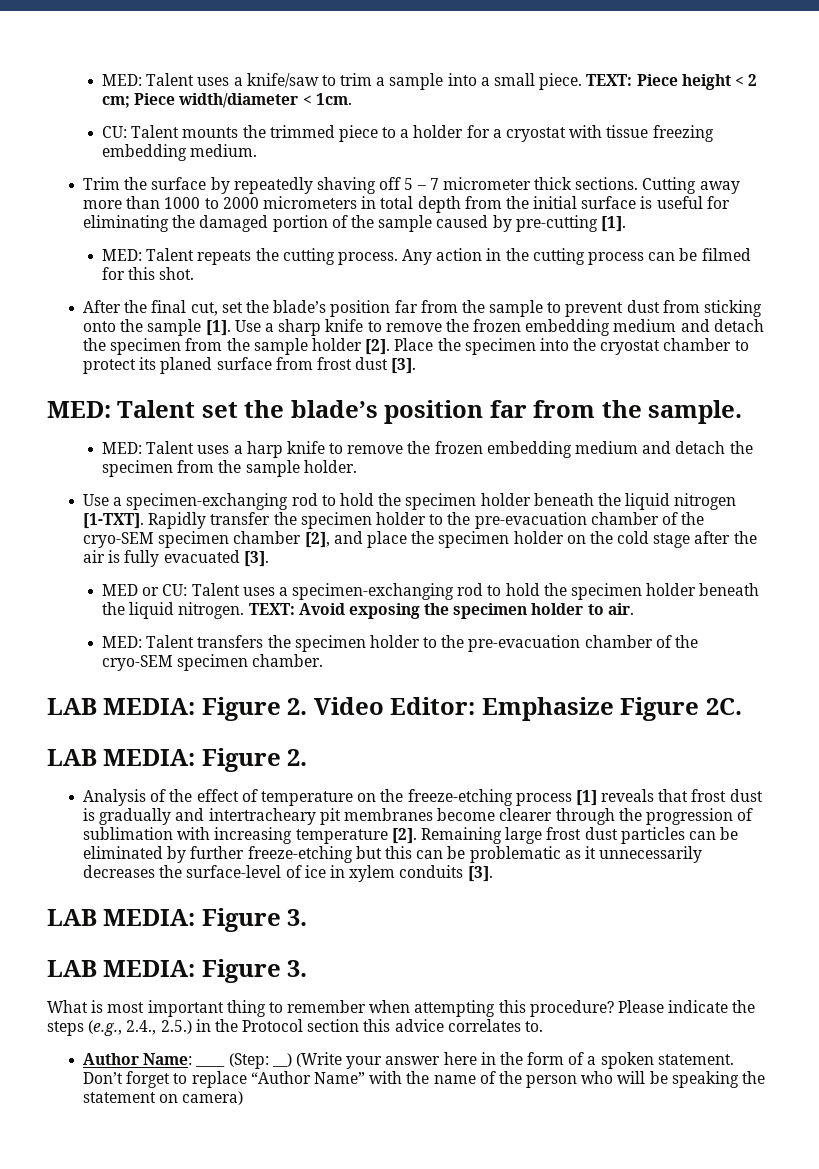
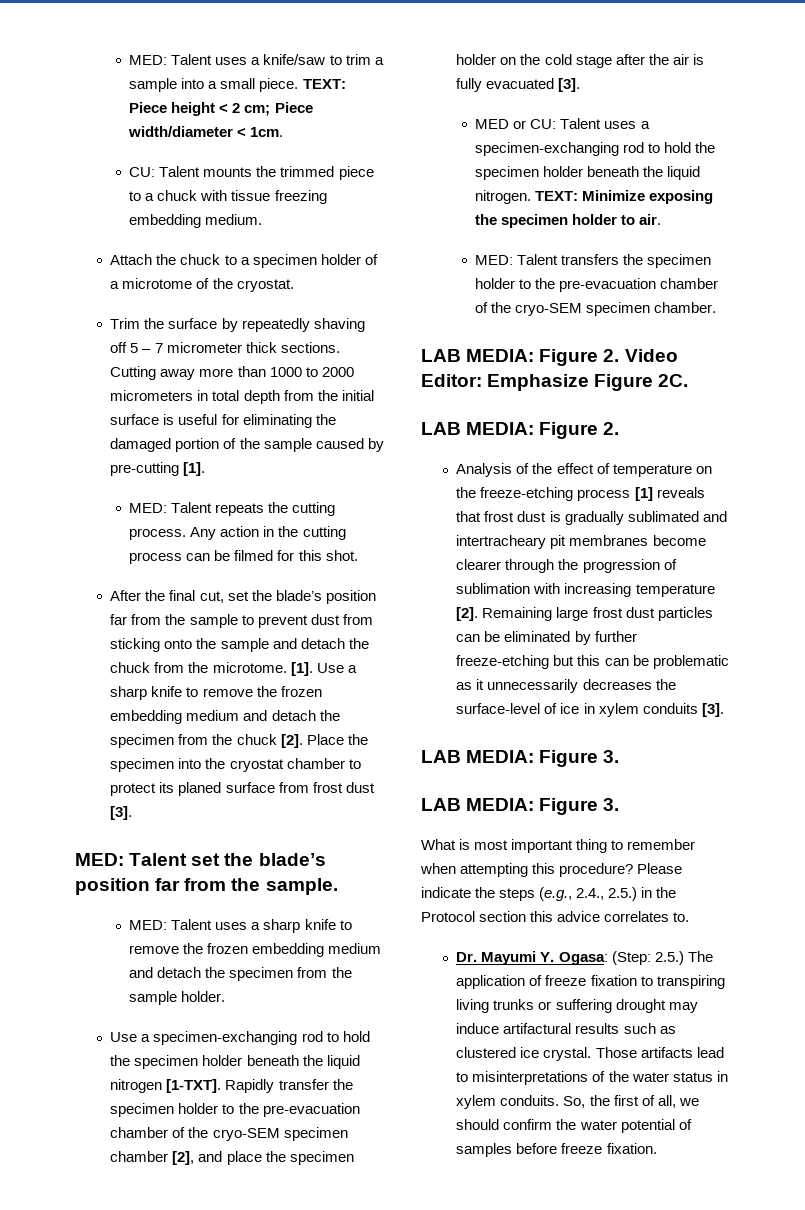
- CU: Talent mounts the trimmed piece to a holder for a cryostat with tissue freezing embedding medium.
+ CU: Talent mounts the trimmed piece to a chuck with tissue freezing embedding medium.
+ Attach the chuck to a specimen holder of a microtome of the cryostat.
- After the final cut, set the blade’s position far from the sample to prevent dust from sticking onto the sample [1].
+ After the final cut, set the blade’s position far from the sample to prevent dust from sticking onto the sample and detach the chuck from the microtome. [1].
- Use a sharp knife to remove the frozen embedding medium and detach the specimen from the sample holder [2].
+ Use a sharp knife to remove the frozen embedding medium and detach the specimen from the chuck [2].
- MED: Talent uses a harp knife to remove the frozen embedding medium and detach the specimen from the sample holder.
+ MED: Talent uses a sharp knife to remove the frozen embedding medium and detach the specimen from the sample holder.
- TEXT: Avoid exposing the specimen holder to air.
+ TEXT: Minimize exposing the specimen holder to air.
- Analysis of the effect of temperature on the freeze-etching process [1] reveals that frost dust is gradually and intertracheary pit membranes become clearer through the progression of sublimation with increasing temperature [2].
+ Analysis of the effect of temperature on the freeze-etching process [1] reveals that frost dust is gradually sublimated and intertracheary pit membranes become clearer through the progression of sublimation with increasing temperature [2].
- Author Name: ____ (Step: __) (Write your answer here in the form of a spoken statement. Don’t forget to replace “Author Name” with the name of the person who will be speaking the statement on camera)
+ Dr. Mayumi Y. Ogasa: (Step: 2.5.) The application of freeze fixation to transpiring living trunks or suffering drought may induce artifactural results such as clustered ice crystal. Those artifacts lead to misinterpretations of the water status in xylem conduits. So, the first of all, we should confirm the water potential of samples before freeze fixation.

